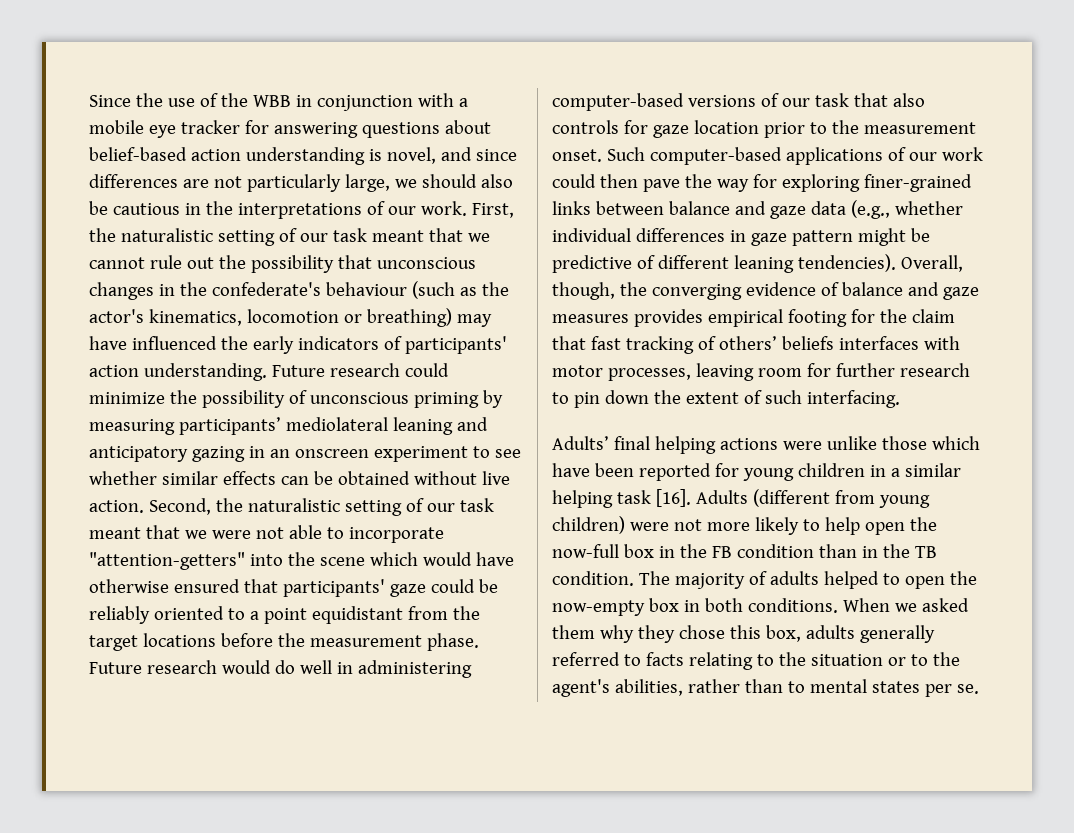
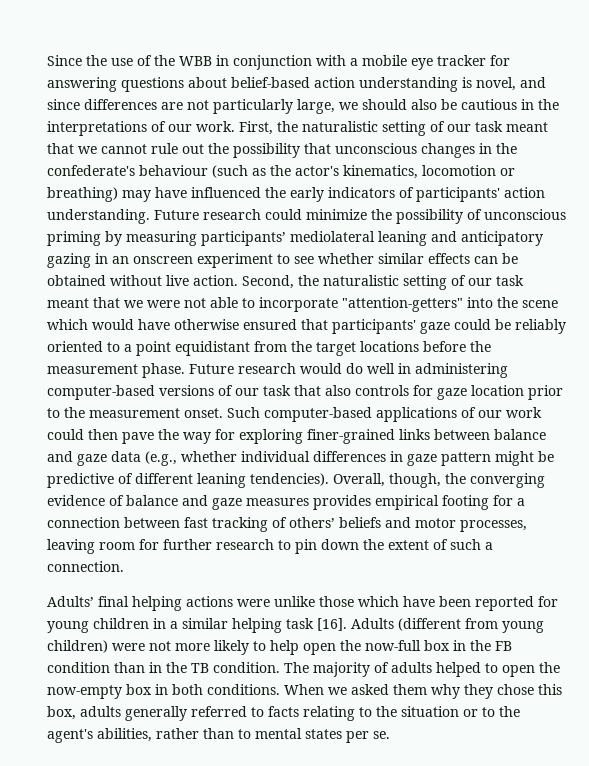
- Overall, though, the converging evidence of balance and gaze measures provides empirical footing for the claim that fast tracking of others’ beliefs interfaces with motor processes, leaving room for further research to pin down the extent of such interfacing.
+ Overall, though, the converging evidence of balance and gaze measures provides empirical footing for a connection between fast tracking of others’ beliefs and motor processes, leaving room for further research to pin down the extent of such a connection.

